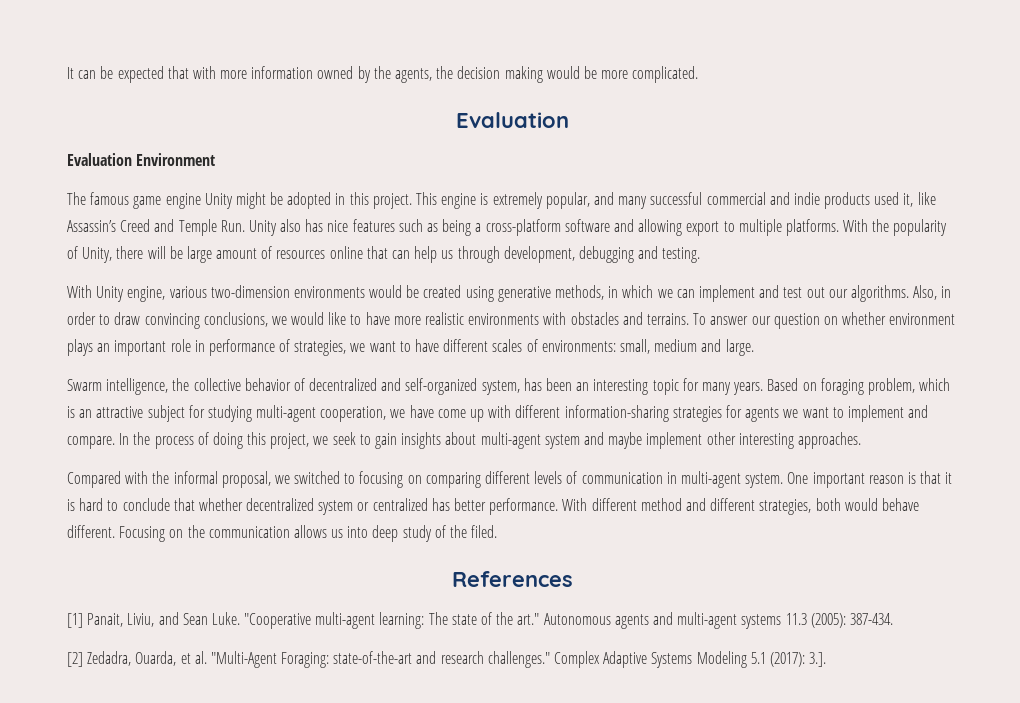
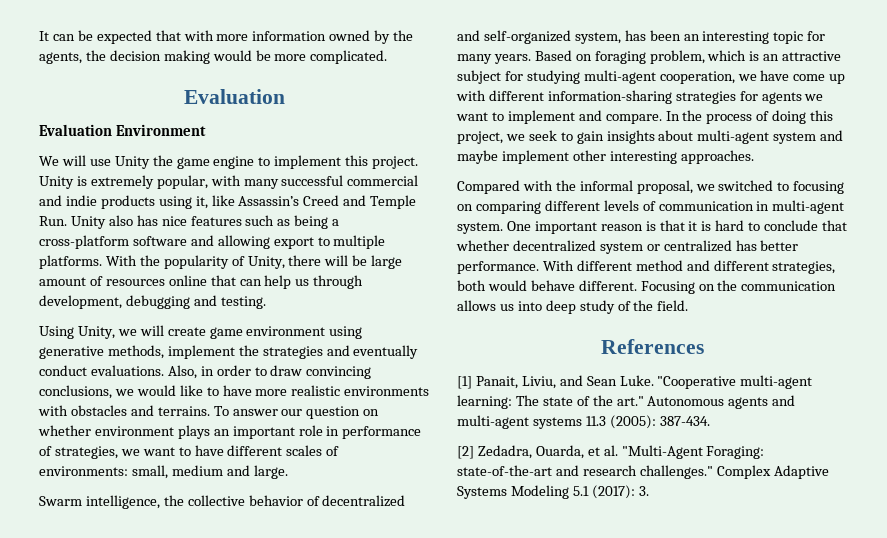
- The famous game engine Unity might be adopted in this project. This engine is extremely popular, and many successful commercial and indie products used it, like Assassin’s Creed and Temple Run. Unity also has nice features such as being a cross-platform software and allowing export to multiple platforms.
+ We will use Unity the game engine to implement this project. Unity is extremely popular, with many successful commercial and indie products using it, like Assassin’s Creed and Temple Run. Unity also has nice features such as being a cross-platform software and allowing export to multiple platforms.
- With Unity engine, various two-dimension environments would be created using generative methods, in which we can implement and test out our algorithms.
+ Using Unity, we will create game environment using generative methods, implement the strategies and eventually conduct evaluations.
- Focusing on the communication allows us into deep study of the filed.
+ Focusing on the communication allows us into deep study of the field.
- Complex Adaptive Systems Modeling 5.1 (2017): 3.].
+ Complex Adaptive Systems Modeling 5.1 (2017): 3.

